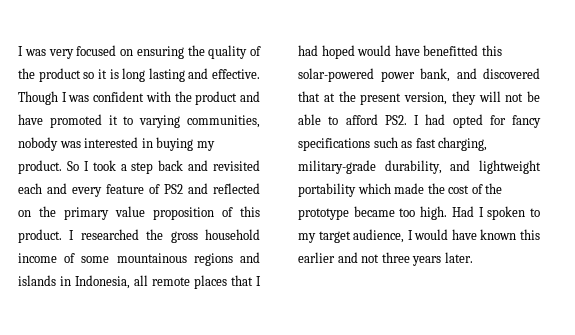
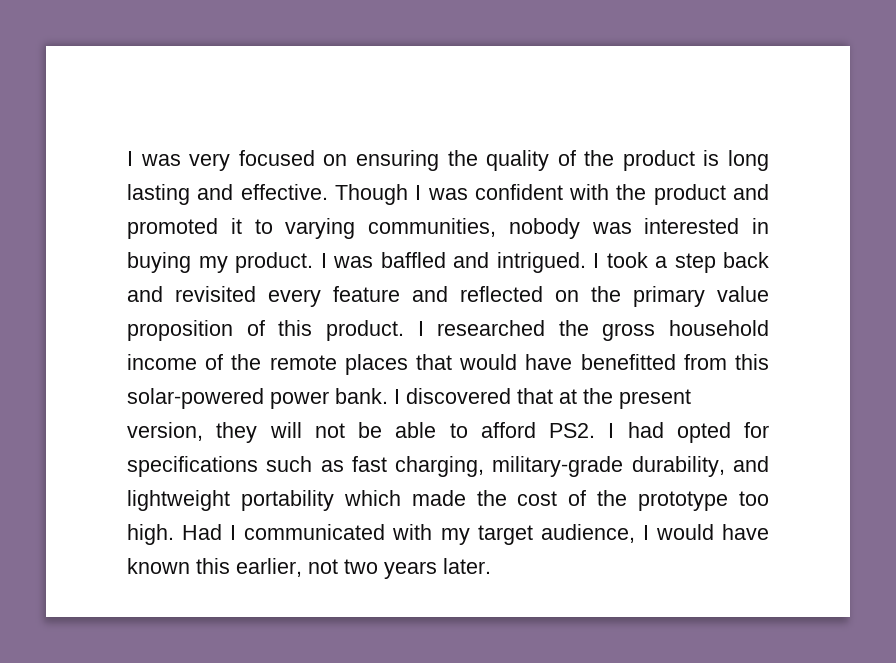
- I was very focused on ensuring the quality of the product so it is long lasting and effective.
+ I was very focused on ensuring the quality of the product is long lasting and effective.
- Though I was confident with the product and have promoted it to varying communities, nobody was interested in buying my product.
+ Though I was confident with the product and promoted it to varying communities, nobody was interested in buying my product.
- So I took a step back and revisited each and every feature of PS2 and reflected on the primary value proposition of this product.
+ I was baffled and intrigued. I took a step back and revisited every feature and reflected on the primary value proposition of this product.
- I researched the gross household income of some mountainous regions and islands in Indonesia, all remote places that I had hoped would have benefitted this solar-powered power bank, and discovered that at the present version, they will not be able to afford PS2. I had opted for fancy specifications such as fast charging, military-grade durability, and lightweight portability which made the cost of the prototype became too high.
+ I researched the gross household income of the remote places that would have benefitted from this solar-powered power bank. I discovered that at the present version, they will not be able to afford PS2. I had opted for specifications such as fast charging, military-grade durability, and lightweight portability which made the cost of the prototype too high.
- Had I spoken to my target audience, I would have known this earlier and not three years later.
+ Had I communicated with my target audience, I would have known this earlier, not two years later.

